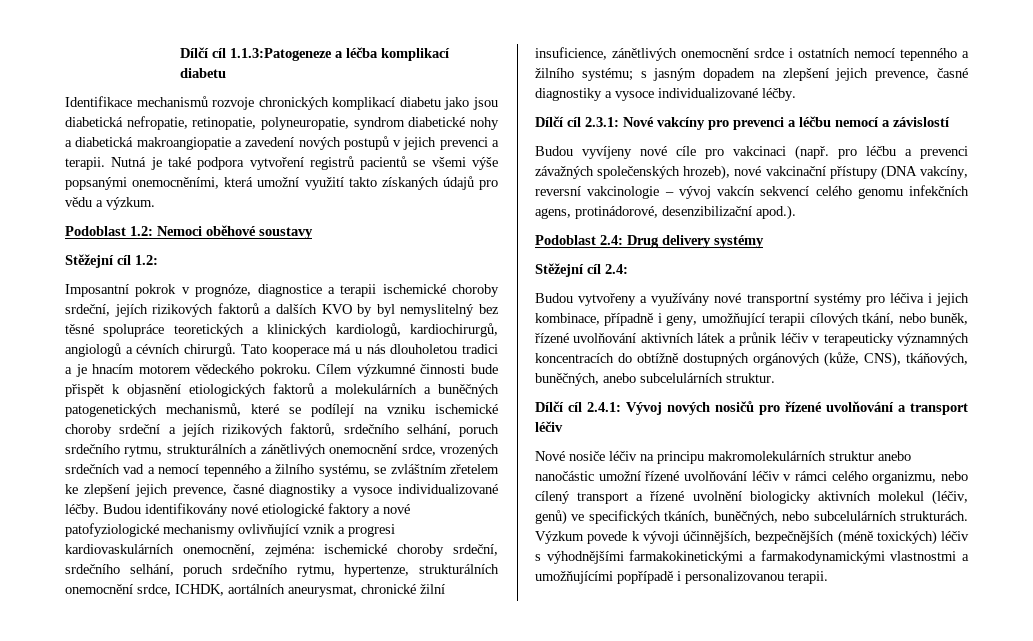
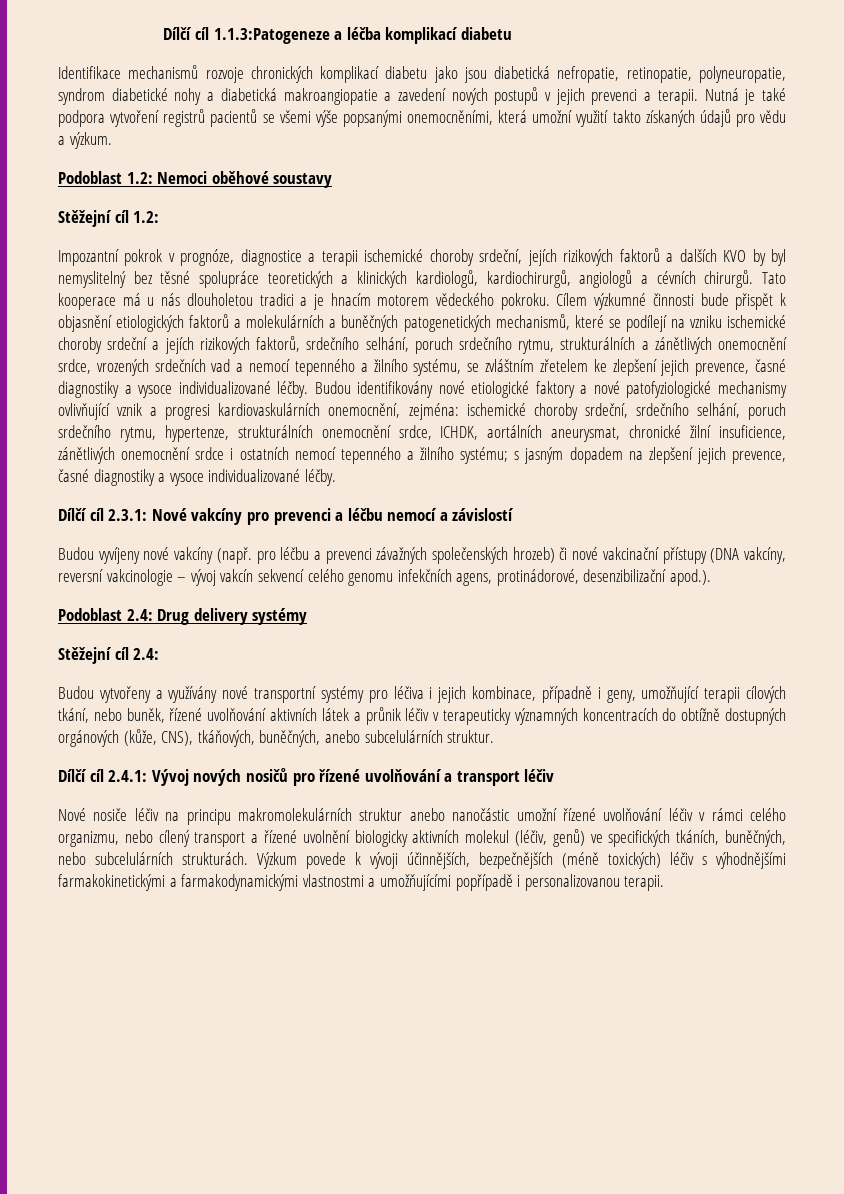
- Imposantní pokrok v prognóze, diagnostice a terapii ischemické choroby srdeční, jejích rizikových faktorů a dalších KVO by byl nemyslitelný bez těsné spolupráce teoretických a klinických kardiologů, kardiochirurgů, angiologů a cévních chirurgů.
+ Impozantní pokrok v prognóze, diagnostice a terapii ischemické choroby srdeční, jejích rizikových faktorů a dalších KVO by byl nemyslitelný bez těsné spolupráce teoretických a klinických kardiologů, kardiochirurgů, angiologů a cévních chirurgů.
- Budou vyvíjeny nové cíle pro vakcinaci (např. pro léčbu a prevenci závažných společenských hrozeb), nové vakcinační přístupy (DNA vakcíny, reversní vakcinologie – vývoj vakcín sekvencí celého genomu infekčních agens, protinádorové, desenzibilizační apod.).
+ Budou vyvíjeny nové vakcíny (např. pro léčbu a prevenci závažných společenských hrozeb) či nové vakcinační přístupy (DNA vakcíny, reversní vakcinologie – vývoj vakcín sekvencí celého genomu infekčních agens, protinádorové, desenzibilizační apod.).

